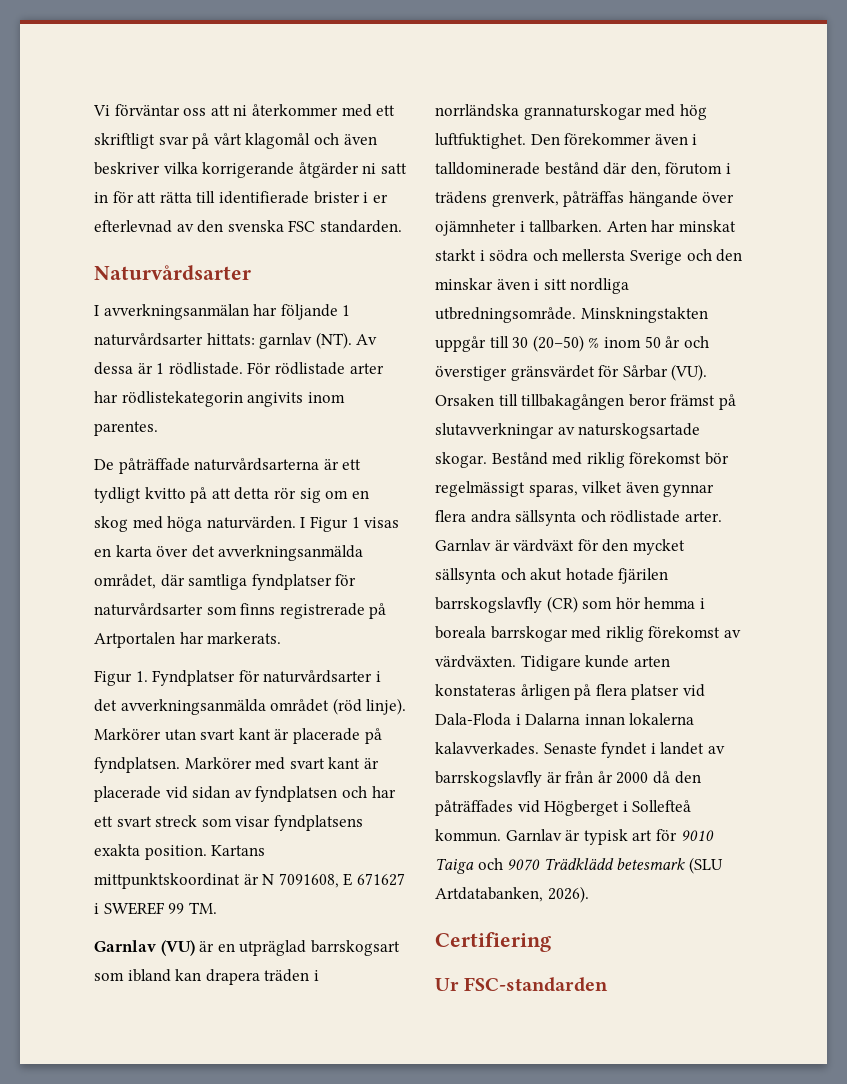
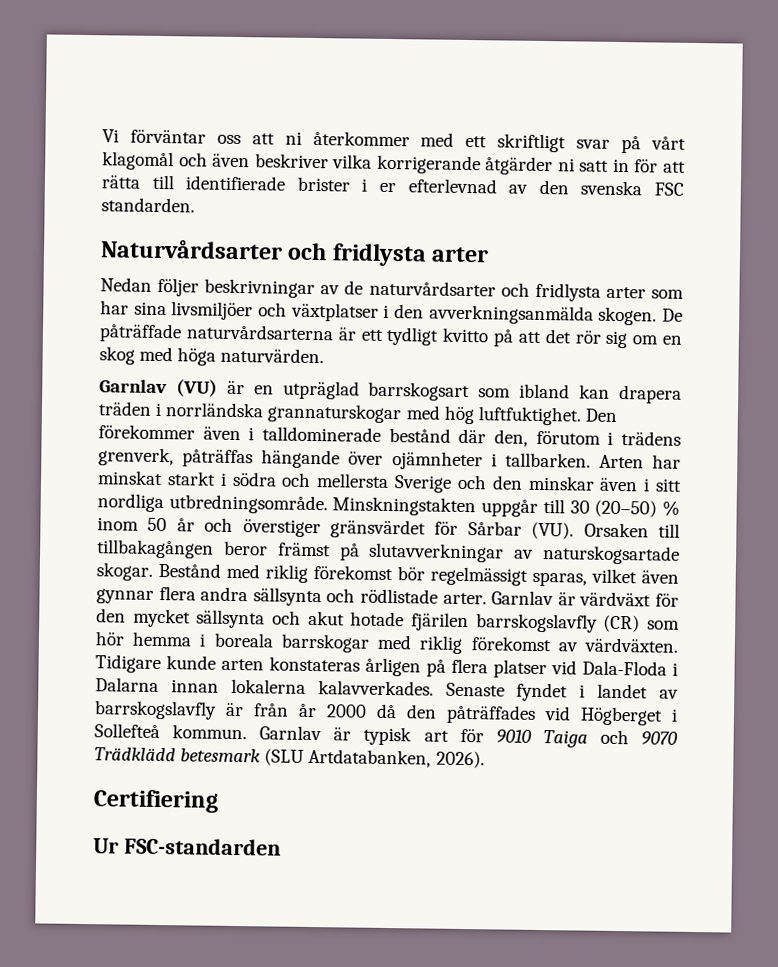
- Naturvårdsarter
- I avverkningsanmälan har följande 1 naturvårdsarter hittats: garnlav (NT). Av dessa är 1 rödlistade. För rödlistade arter har rödlistekategorin angivits inom parentes.
- De påträffade naturvårdsarterna är ett tydligt kvitto på att detta rör sig om en skog med höga naturvärden. I Figur 1 visas en karta över det avverkningsanmälda området, där samtliga fyndplatser för naturvårdsarter som finns registrerade på Artportalen har markerats.
- Figur 1. Fyndplatser för naturvårdsarter i det avverkningsanmälda området (röd linje). Markörer utan svart kant är placerade på fyndplatsen. Markörer med svart kant är placerade vid sidan av fyndplatsen och har ett svart streck som visar fyndplatsens exakta position. Kartans mittpunktskoordinat är N 7091608, E 671627 i SWEREF 99 TM.
+ Naturvårdsarter och fridlysta arter
+ Nedan följer beskrivningar av de naturvårdsarter och fridlysta arter som har sina livsmiljöer och växtplatser i den avverkningsanmälda skogen. De påträffade naturvårdsarterna är ett tydligt kvitto på att det rör sig om en skog med höga naturvärden.

